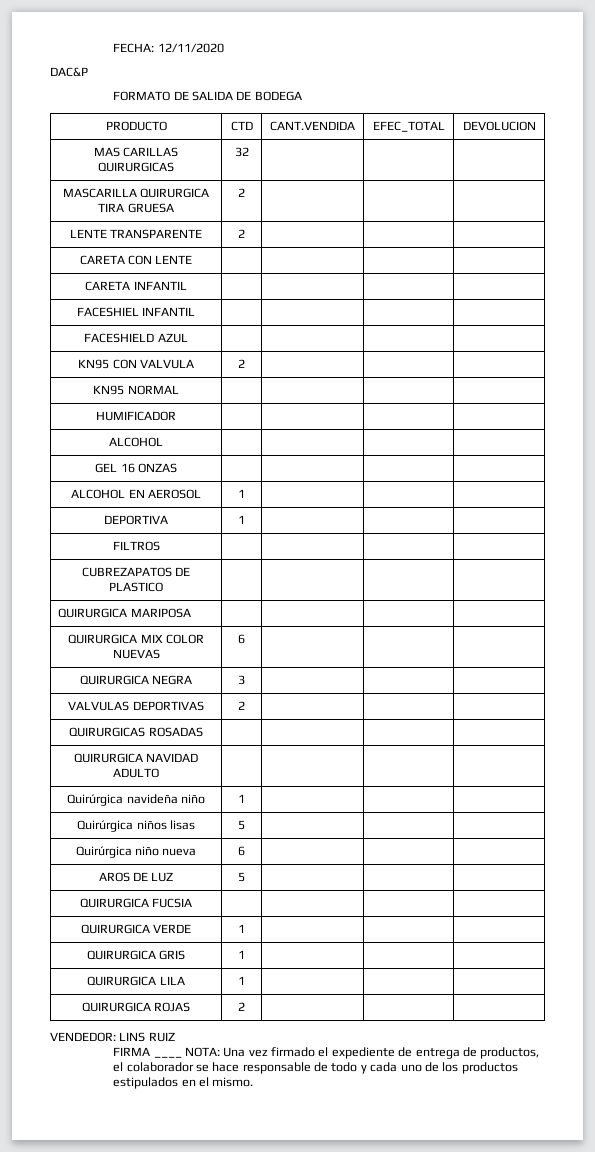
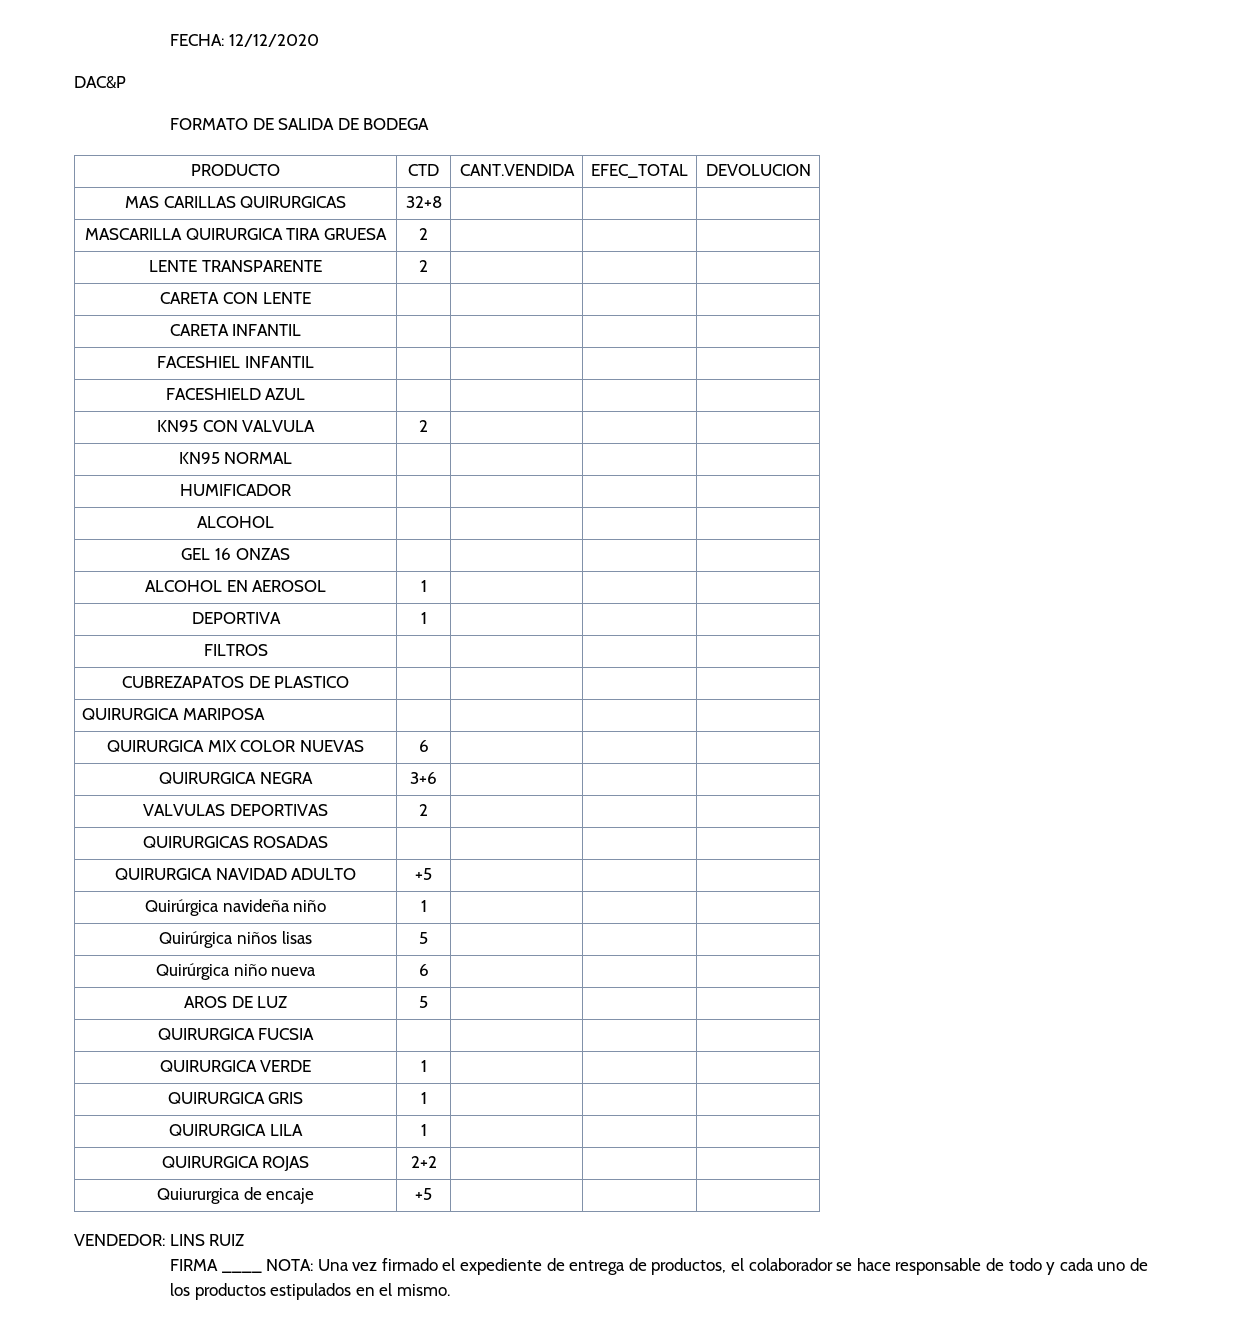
- FECHA: 12/11/2020
+ FECHA: 12/12/2020
- MAS CARILLAS QUIRURGICAS | 32 | | |
+ MAS CARILLAS QUIRURGICAS | 32+8 | | |
- QUIRURGICA NEGRA | 3 | | |
+ QUIRURGICA NEGRA | 3+6 | | |
- QUIRURGICA NAVIDAD ADULTO | | | |
+ QUIRURGICA NAVIDAD ADULTO | +5 | | |
- QUIRURGICA ROJAS | 2 | | |
+ QUIRURGICA ROJAS | 2+2 | | |
+ Quiururgica de encaje | +5 | | |

